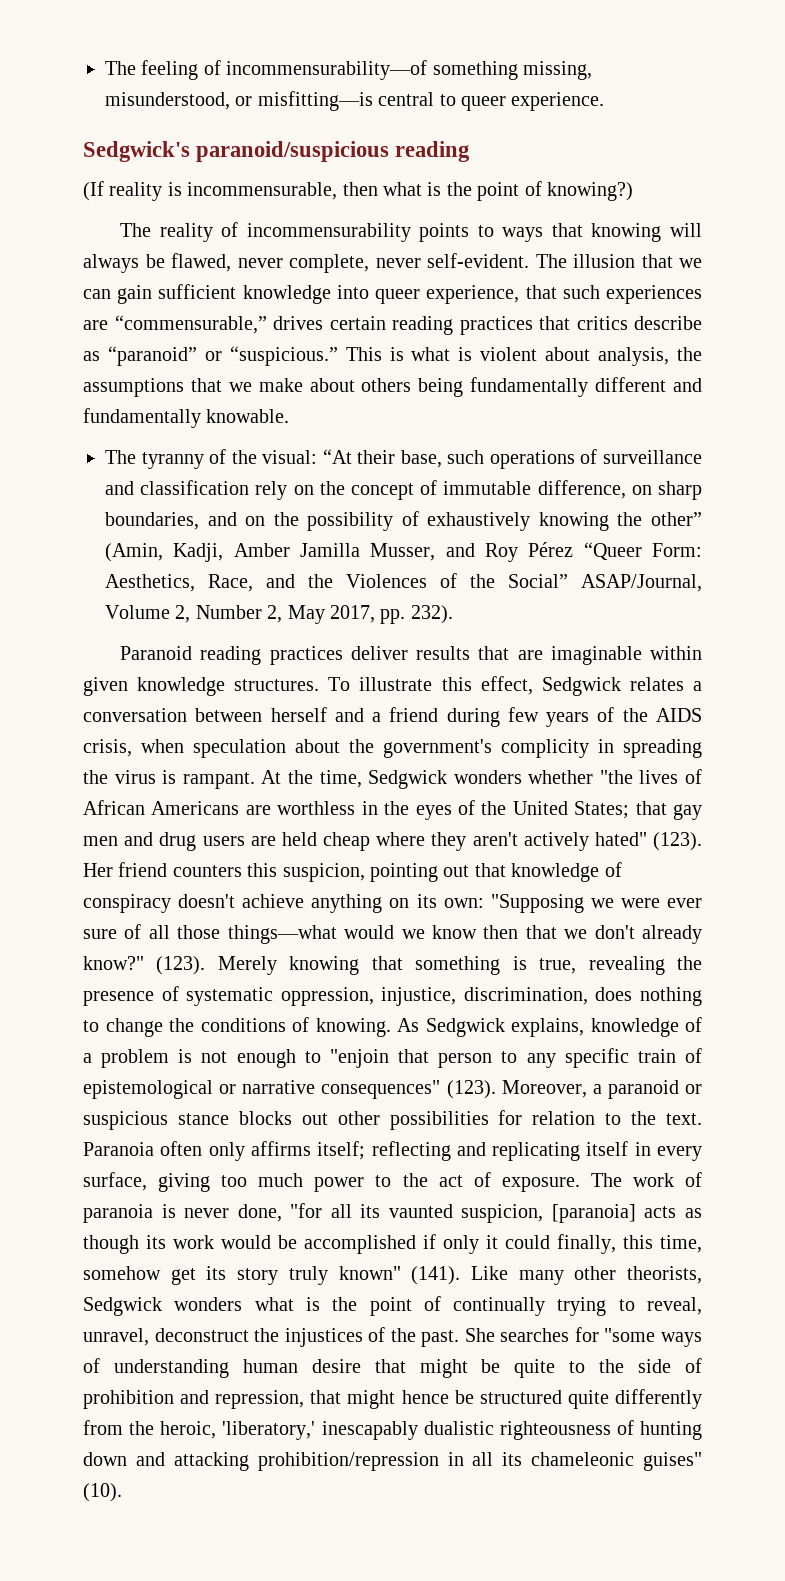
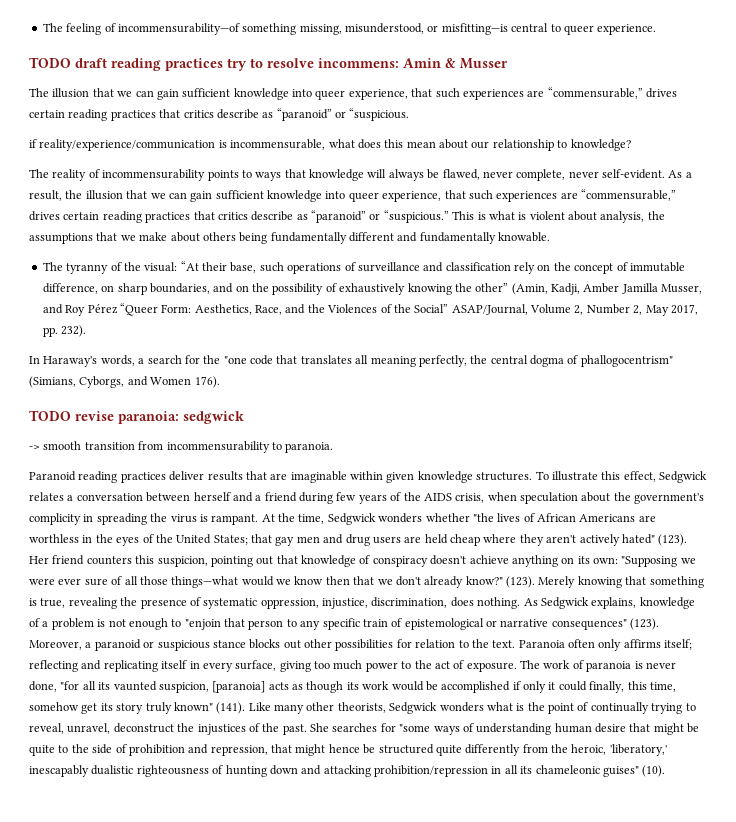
- Sedgwick's paranoid/suspicious reading
- (If reality is incommensurable, then what is the point of knowing?)
+ TODO draft reading practices try to resolve incommens: Amin & Musser
+ The illusion that we can gain sufficient knowledge into queer experience, that such experiences are “commensurable,” drives certain reading practices that critics describe as “paranoid” or “suspicious.
+ if reality/experience/communication is incommensurable, what does this mean about our relationship to knowledge?
- The reality of incommensurability points to ways that knowing will always be flawed, never complete, never self-evident.
+ The reality of incommensurability points to ways that knowledge will always be flawed, never complete, never self-evident.
- The illusion that we can gain sufficient knowledge into queer experience, that such experiences are “commensurable,” drives certain reading practices that critics describe as “paranoid” or “suspicious.”
+ As a result, the illusion that we can gain sufficient knowledge into queer experience, that such experiences are “commensurable,” drives certain reading practices that critics describe as “paranoid” or “suspicious.”
+ In Haraway's words, a search for the "one code that translates all meaning perfectly, the central dogma of phallogocentrism" (Simians, Cyborgs, and Women 176).
+ TODO revise paranoia: sedgwick
+ -> smooth transition from incommensurability to paranoia.
- Merely knowing that something is true, revealing the presence of systematic oppression, injustice, discrimination, does nothing to change the conditions of knowing.
+ Merely knowing that something is true, revealing the presence of systematic oppression, injustice, discrimination, does nothing.

